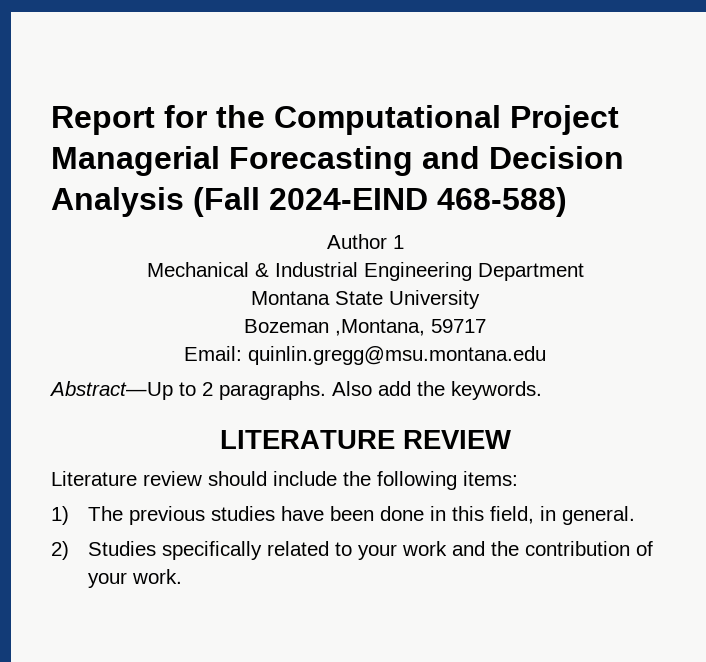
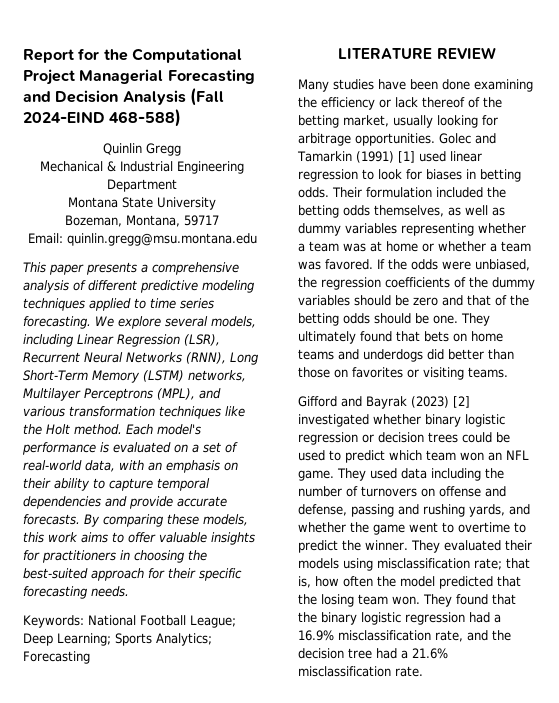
- Author 1
+ Quinlin Gregg
- Bozeman ,Montana, 59717
+ Bozeman, Montana, 59717
- Abstract—Up to 2 paragraphs. Also add the keywords.
+ This paper presents a comprehensive analysis of different predictive modeling techniques applied to time series forecasting. We explore several models, including Linear Regression (LSR), Recurrent Neural Networks (RNN), Long Short-Term Memory (LSTM) networks, Multilayer Perceptrons (MPL), and various transformation techniques like the Holt method. Each model's performance is evaluated on a set of real-world data, with an emphasis on their ability to capture temporal dependencies and provide accurate forecasts. By comparing these models, this work aims to offer valuable insights for practitioners in choosing the best-suited approach for their specific forecasting needs.
+ Keywords: National Football League; Deep Learning; Sports Analytics; Forecasting
  LITERATURE REVIEW
- Literature review should include the following items:
- 1) The previous studies have been done in this field, in general.
- 2) Studies specifically related to your work and the contribution of your work.
+ Many studies have been done examining the efficiency or lack thereof of the betting market, usually looking for arbitrage opportunities. Golec and Tamarkin (1991) [1] used linear regression to look for biases in betting odds. Their formulation included the betting odds themselves, as well as dummy variables representing whether a team was at home or whether a team was favored. If the odds were unbiased, the regression coefficients of the dummy variables should be zero and that of the betting odds should be one. They ultimately found that bets on home teams and underdogs did better than those on favorites or visiting teams.
+ Gifford and Bayrak (2023) [2] investigated whether binary logistic regression or decision trees could be used to predict which team won an NFL game. They used data including the number of turnovers on offense and defense, passing and rushing yards, and whether the game went to overtime to predict the winner. They evaluated their models using misclassification rate; that is, how often the model predicted that the losing team won. They found that the binary logistic regression had a 16.9% misclassification rate, and the decision tree had a 21.6% misclassification rate.

